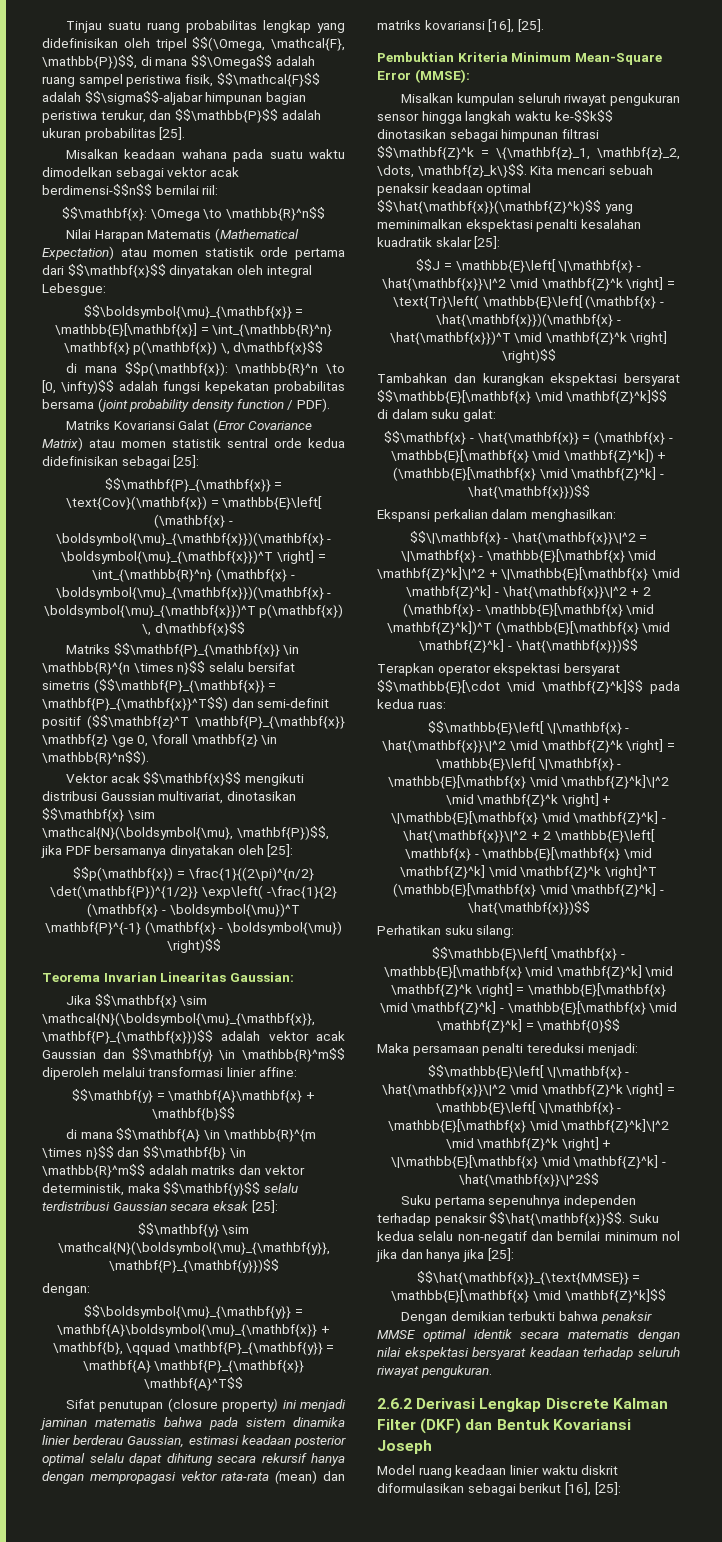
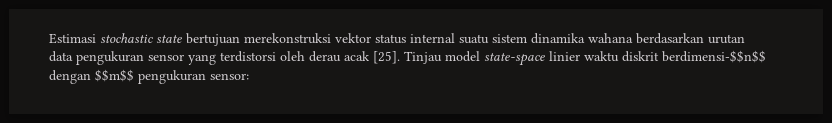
- Tinjau suatu ruang probabilitas lengkap yang didefinisikan oleh tripel $$(\Omega, \mathcal{F}, \mathbb{P})$$, di mana $$\Omega$$ adalah ruang sampel peristiwa fisik, $$\mathcal{F}$$ adalah $$\sigma$$-aljabar himpunan bagian peristiwa terukur, dan $$\mathbb{P}$$ adalah ukuran probabilitas [25].
- Misalkan keadaan wahana pada suatu waktu dimodelkan sebagai vektor acak berdimensi-$$n$$ bernilai riil:
- $$\mathbf{x}: \Omega \to \mathbb{R}^n$$
- Nilai Harapan Matematis (Mathematical Expectation) atau momen statistik orde pertama dari $$\mathbf{x}$$ dinyatakan oleh integral Lebesgue:
- $$\boldsymbol{\mu}_{\mathbf{x}} = \mathbb{E}[\mathbf{x}] = \int_{\mathbb{R}^n} \mathbf{x} p(\mathbf{x}) \, d\mathbf{x}$$
- di mana $$p(\mathbf{x}): \mathbb{R}^n \to [0, \infty)$$ adalah fungsi kepekatan probabilitas bersama (joint probability density function / PDF).
- Matriks Kovariansi Galat (Error Covariance Matrix) atau momen statistik sentral orde kedua didefinisikan sebagai [25]:
- $$\mathbf{P}_{\mathbf{x}} = \text{Cov}(\mathbf{x}) = \mathbb{E}\left[ (\mathbf{x} - \boldsymbol{\mu}_{\mathbf{x}})(\mathbf{x} - \boldsymbol{\mu}_{\mathbf{x}})^T \right] = \int_{\mathbb{R}^n} (\mathbf{x} - \boldsymbol{\mu}_{\mathbf{x}})(\mathbf{x} - \boldsymbol{\mu}_{\mathbf{x}})^T p(\mathbf{x}) \, d\mathbf{x}$$
- Matriks $$\mathbf{P}_{\mathbf{x}} \in \mathbb{R}^{n \times n}$$ selalu bersifat simetris ($$\mathbf{P}_{\mathbf{x}} = \mathbf{P}_{\mathbf{x}}^T$$) dan semi-definit positif ($$\mathbf{z}^T \mathbf{P}_{\mathbf{x}} \mathbf{z} \ge 0, \forall \mathbf{z} \in \mathbb{R}^n$$).
- Vektor acak $$\mathbf{x}$$ mengikuti distribusi Gaussian multivariat, dinotasikan $$\mathbf{x} \sim \mathcal{N}(\boldsymbol{\mu}, \mathbf{P})$$, jika PDF bersamanya dinyatakan oleh [25]:
- $$p(\mathbf{x}) = \frac{1}{(2\pi)^{n/2} \det(\mathbf{P})^{1/2}} \exp\left( -\frac{1}{2} (\mathbf{x} - \boldsymbol{\mu})^T \mathbf{P}^{-1} (\mathbf{x} - \boldsymbol{\mu}) \right)$$
- Teorema Invarian Linearitas Gaussian:
- Jika $$\mathbf{x} \sim \mathcal{N}(\boldsymbol{\mu}_{\mathbf{x}}, \mathbf{P}_{\mathbf{x}})$$ adalah vektor acak Gaussian dan $$\mathbf{y} \in \mathbb{R}^m$$ diperoleh melalui transformasi linier affine:
- $$\mathbf{y} = \mathbf{A}\mathbf{x} + \mathbf{b}$$
- di mana $$\mathbf{A} \in \mathbb{R}^{m \times n}$$ dan $$\mathbf{b} \in \mathbb{R}^m$$ adalah matriks dan vektor deterministik, maka $$\mathbf{y}$$ selalu terdistribusi Gaussian secara eksak [25]:
- $$\mathbf{y} \sim \mathcal{N}(\boldsymbol{\mu}_{\mathbf{y}}, \mathbf{P}_{\mathbf{y}})$$
- dengan:
- $$\boldsymbol{\mu}_{\mathbf{y}} = \mathbf{A}\boldsymbol{\mu}_{\mathbf{x}} + \mathbf{b}, \qquad \mathbf{P}_{\mathbf{y}} = \mathbf{A} \mathbf{P}_{\mathbf{x}} \mathbf{A}^T$$
- Sifat penutupan (closure property) ini menjadi jaminan matematis bahwa pada sistem dinamika linier berderau Gaussian, estimasi keadaan posterior optimal selalu dapat dihitung secara rekursif hanya dengan mempropagasi vektor rata-rata (mean) dan matriks kovariansi [16], [25].
- Pembuktian Kriteria Minimum Mean-Square Error (MMSE):
- Misalkan kumpulan seluruh riwayat pengukuran sensor hingga langkah waktu ke-$$k$$ dinotasikan sebagai himpunan filtrasi $$\mathbf{Z}^k = \{\mathbf{z}_1, \mathbf{z}_2, \dots, \mathbf{z}_k\}$$. Kita mencari sebuah penaksir keadaan optimal $$\hat{\mathbf{x}}(\mathbf{Z}^k)$$ yang meminimalkan ekspektasi penalti kesalahan kuadratik skalar [25]:
- $$J = \mathbb{E}\left[ \|\mathbf{x} - \hat{\mathbf{x}}\|^2 \mid \mathbf{Z}^k \right] = \text{Tr}\left( \mathbb{E}\left[ (\mathbf{x} - \hat{\mathbf{x}})(\mathbf{x} - \hat{\mathbf{x}})^T \mid \mathbf{Z}^k \right] \right)$$
- Tambahkan dan kurangkan ekspektasi bersyarat $$\mathbb{E}[\mathbf{x} \mid \mathbf{Z}^k]$$ di dalam suku galat:
- $$\mathbf{x} - \hat{\mathbf{x}} = (\mathbf{x} - \mathbb{E}[\mathbf{x} \mid \mathbf{Z}^k]) + (\mathbb{E}[\mathbf{x} \mid \mathbf{Z}^k] - \hat{\mathbf{x}})$$
- Ekspansi perkalian dalam menghasilkan:
- $$\|\mathbf{x} - \hat{\mathbf{x}}\|^2 = \|\mathbf{x} - \mathbb{E}[\mathbf{x} \mid \mathbf{Z}^k]\|^2 + \|\mathbb{E}[\mathbf{x} \mid \mathbf{Z}^k] - \hat{\mathbf{x}}\|^2 + 2 (\mathbf{x} - \mathbb{E}[\mathbf{x} \mid \mathbf{Z}^k])^T (\mathbb{E}[\mathbf{x} \mid \mathbf{Z}^k] - \hat{\mathbf{x}})$$
- Terapkan operator ekspektasi bersyarat $$\mathbb{E}[\cdot \mid \mathbf{Z}^k]$$ pada kedua ruas:
- $$\mathbb{E}\left[ \|\mathbf{x} - \hat{\mathbf{x}}\|^2 \mid \mathbf{Z}^k \right] = \mathbb{E}\left[ \|\mathbf{x} - \mathbb{E}[\mathbf{x} \mid \mathbf{Z}^k]\|^2 \mid \mathbf{Z}^k \right] + \|\mathbb{E}[\mathbf{x} \mid \mathbf{Z}^k] - \hat{\mathbf{x}}\|^2 + 2 \mathbb{E}\left[ \mathbf{x} - \mathbb{E}[\mathbf{x} \mid \mathbf{Z}^k] \mid \mathbf{Z}^k \right]^T (\mathbb{E}[\mathbf{x} \mid \mathbf{Z}^k] - \hat{\mathbf{x}})$$
- Perhatikan suku silang:
- $$\mathbb{E}\left[ \mathbf{x} - \mathbb{E}[\mathbf{x} \mid \mathbf{Z}^k] \mid \mathbf{Z}^k \right] = \mathbb{E}[\mathbf{x} \mid \mathbf{Z}^k] - \mathbb{E}[\mathbf{x} \mid \mathbf{Z}^k] = \mathbf{0}$$
- Maka persamaan penalti tereduksi menjadi:
- $$\mathbb{E}\left[ \|\mathbf{x} - \hat{\mathbf{x}}\|^2 \mid \mathbf{Z}^k \right] = \mathbb{E}\left[ \|\mathbf{x} - \mathbb{E}[\mathbf{x} \mid \mathbf{Z}^k]\|^2 \mid \mathbf{Z}^k \right] + \|\mathbb{E}[\mathbf{x} \mid \mathbf{Z}^k] - \hat{\mathbf{x}}\|^2$$
- Suku pertama sepenuhnya independen terhadap penaksir $$\hat{\mathbf{x}}$$. Suku kedua selalu non-negatif dan bernilai minimum nol jika dan hanya jika [25]:
- $$\hat{\mathbf{x}}_{\text{MMSE}} = \mathbb{E}[\mathbf{x} \mid \mathbf{Z}^k]$$
- Dengan demikian terbukti bahwa penaksir MMSE optimal identik secara matematis dengan nilai ekspektasi bersyarat keadaan terhadap seluruh riwayat pengukuran.
- 2.6.2 Derivasi Lengkap Discrete Kalman Filter (DKF) dan Bentuk Kovariansi Joseph
- Model ruang keadaan linier waktu diskrit diformulasikan sebagai berikut [16], [25]:
+ Estimasi stochastic state bertujuan merekonstruksi vektor status internal suatu sistem dinamika wahana berdasarkan urutan data pengukuran sensor yang terdistorsi oleh derau acak [25]. Tinjau model state-space linier waktu diskrit berdimensi-$$n$$ dengan $$m$$ pengukuran sensor:

